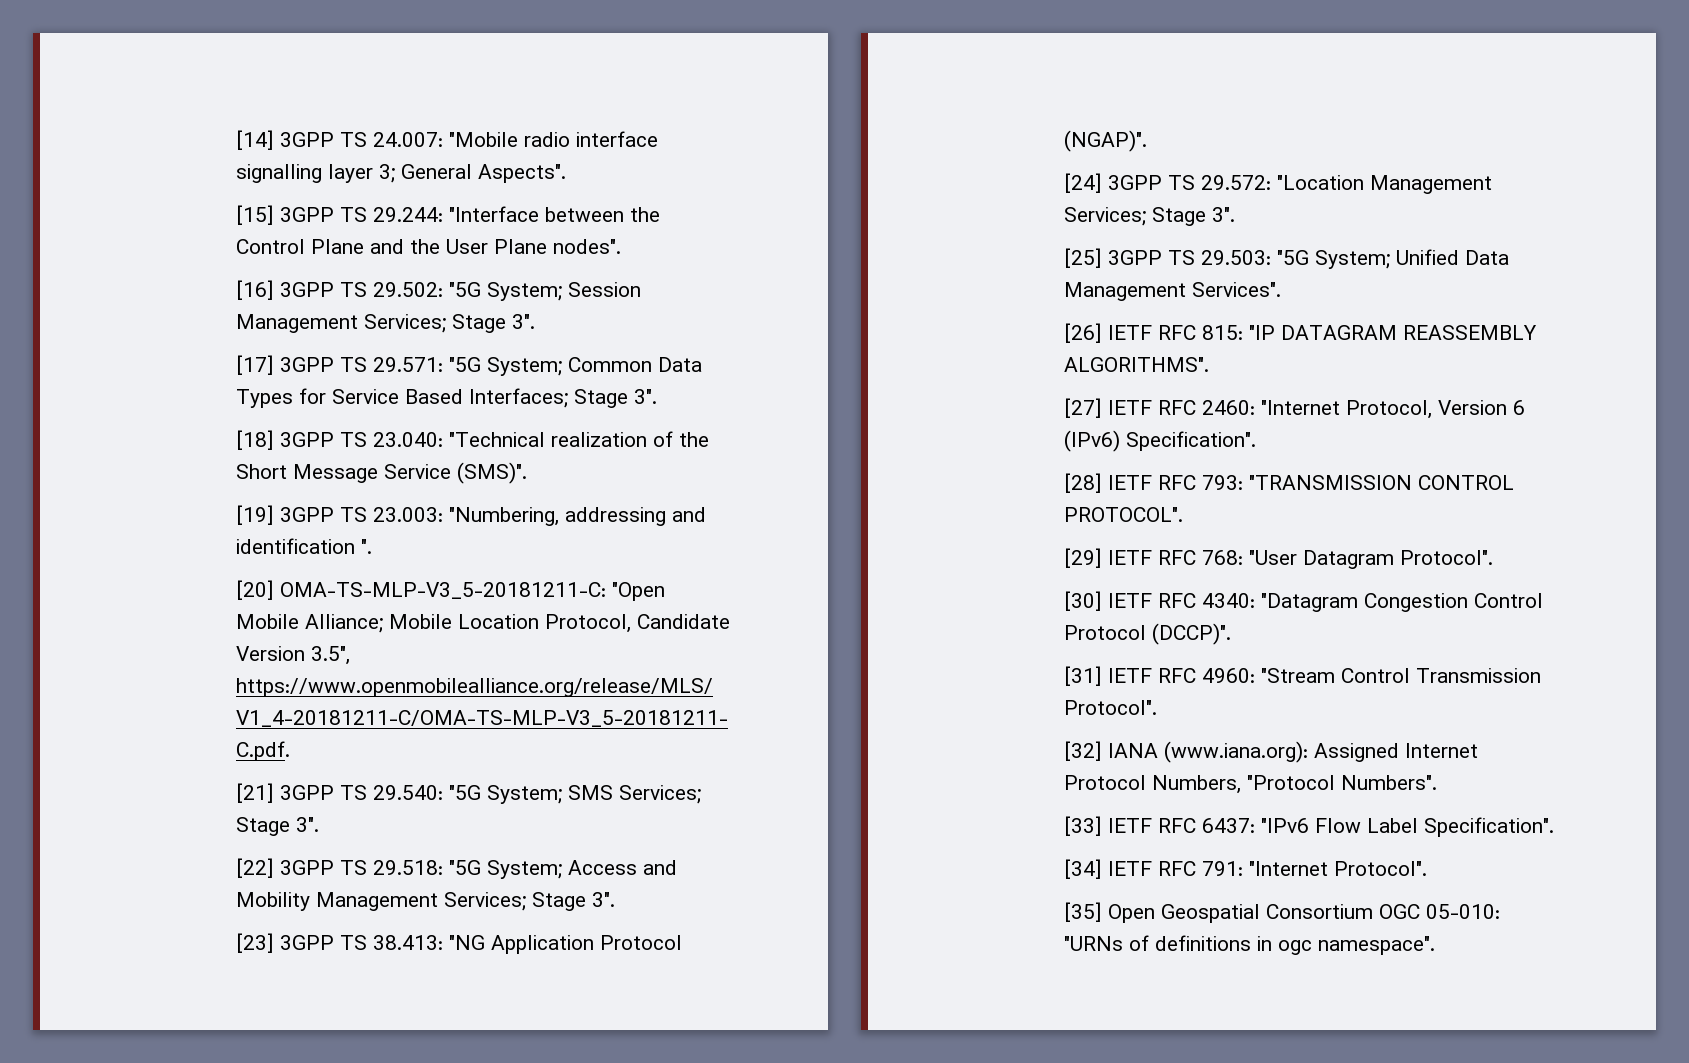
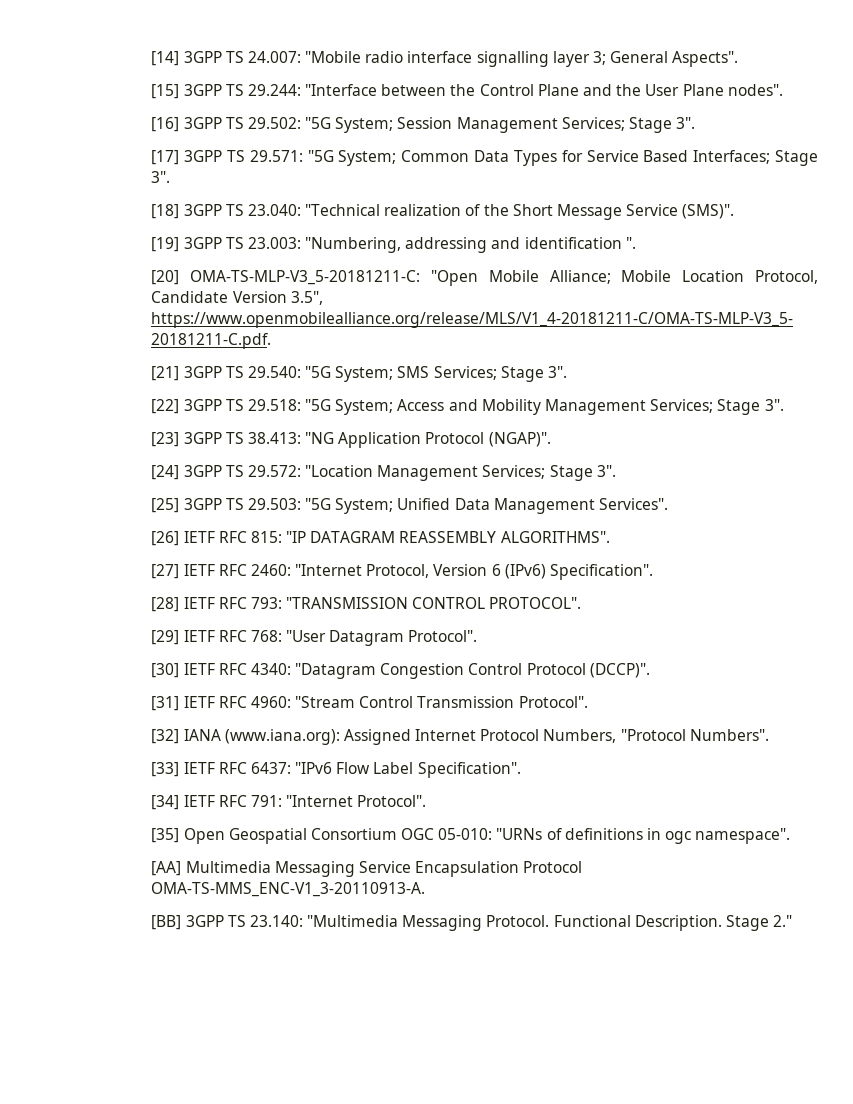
+ [AA] Multimedia Messaging Service Encapsulation Protocol OMA-TS-MMS_ENC-V1_3-20110913-A.
+ [BB] 3GPP TS 23.140: "Multimedia Messaging Protocol. Functional Description. Stage 2."

